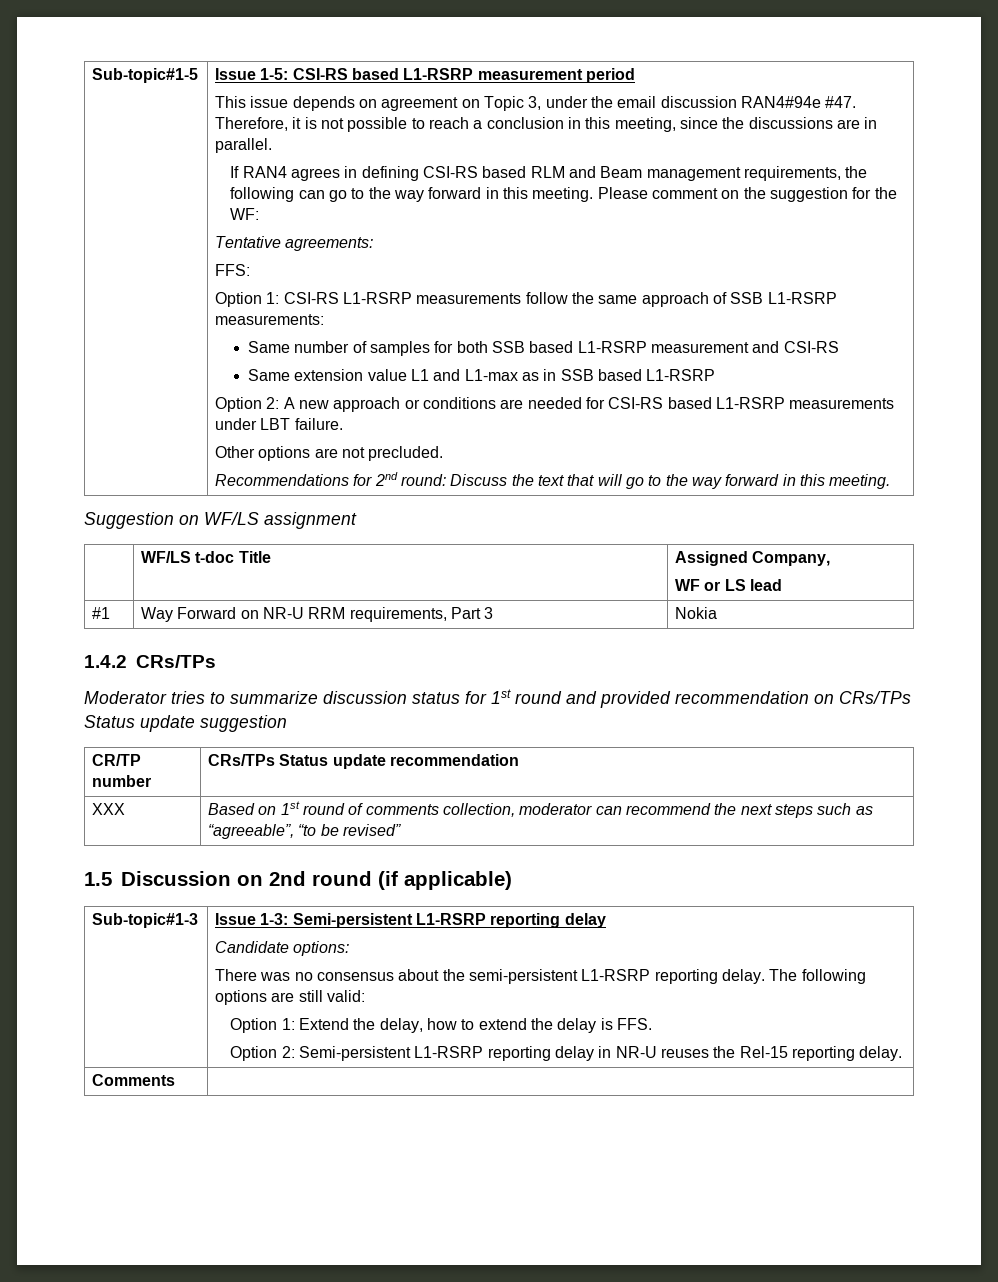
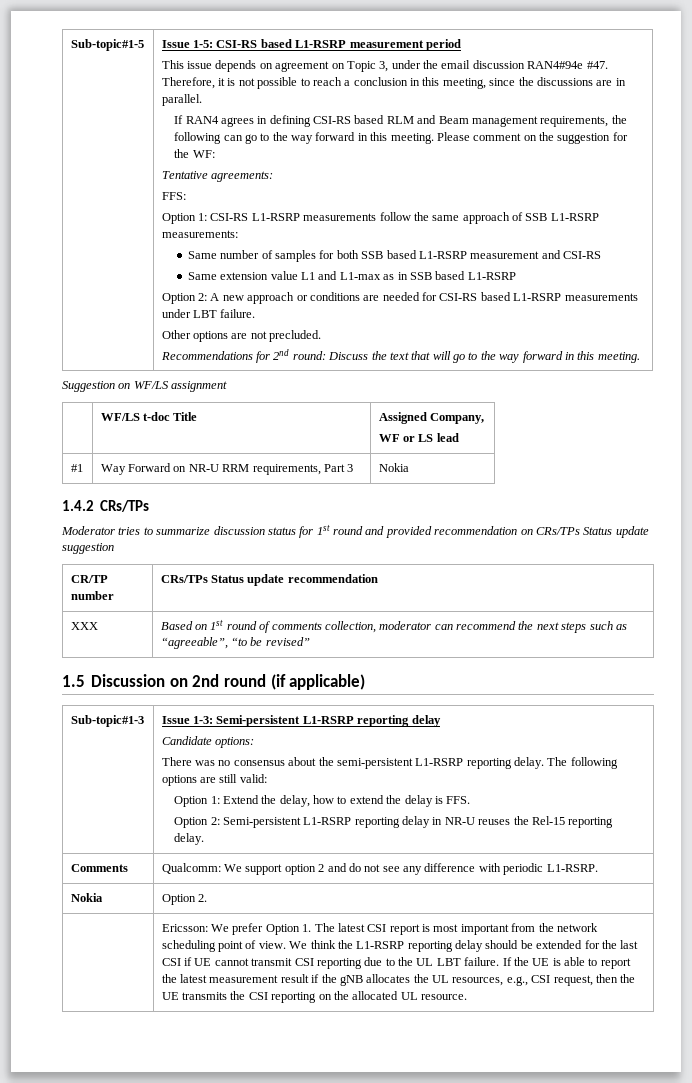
- Comments |
+ Comments | Qualcomm: We support option 2 and do not see any difference with periodic L1-RSRP.
+ Nokia | Option 2.
+ | Ericsson: We prefer Option 1. The latest CSI report is most important from the network scheduling point of view. We think the L1-RSRP reporting delay should be extended for the last CSI if UE cannot transmit CSI reporting due to the UL LBT failure. If the UE is able to report the latest measurement result if the gNB allocates the UL resources, e.g., CSI request, then the UE transmits the CSI reporting on the allocated UL resource.

